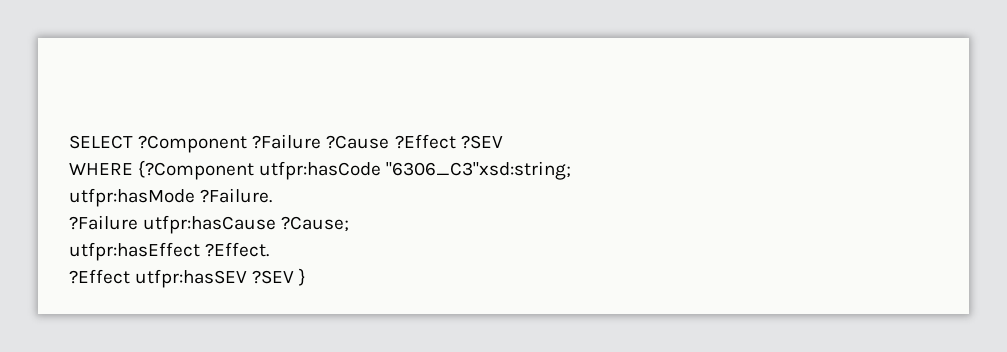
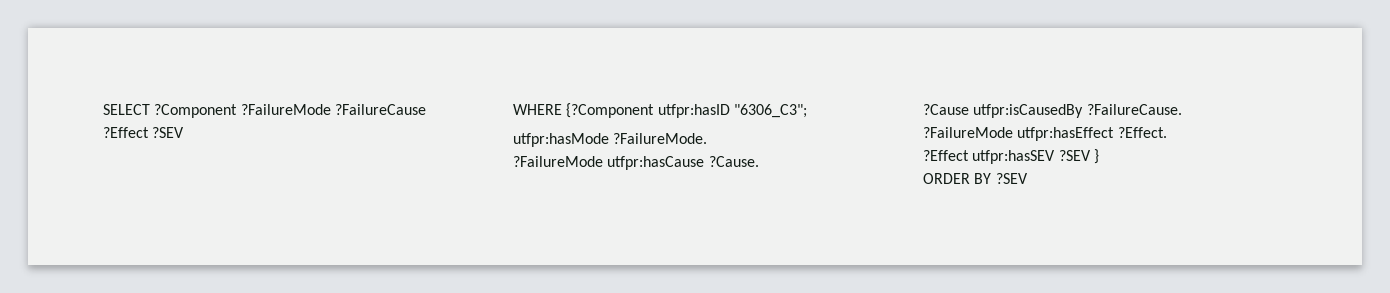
- SELECT ?Component ?Failure ?Cause ?Effect ?SEV
+ SELECT ?Component ?FailureMode ?FailureCause ?Effect ?SEV
- WHERE {?Component utfpr:hasCode "6306_C3"xsd:string;
+ WHERE {?Component utfpr:hasID "6306_C3";
- utfpr:hasMode ?Failure.
- ?Failure utfpr:hasCause ?Cause;
- utfpr:hasEffect ?Effect.
+ utfpr:hasMode ?FailureMode.
+ ?FailureMode utfpr:hasCause ?Cause.
+ ?Cause utfpr:isCausedBy ?FailureCause.
+ ?FailureMode utfpr:hasEffect ?Effect.
+ ORDER BY ?SEV

